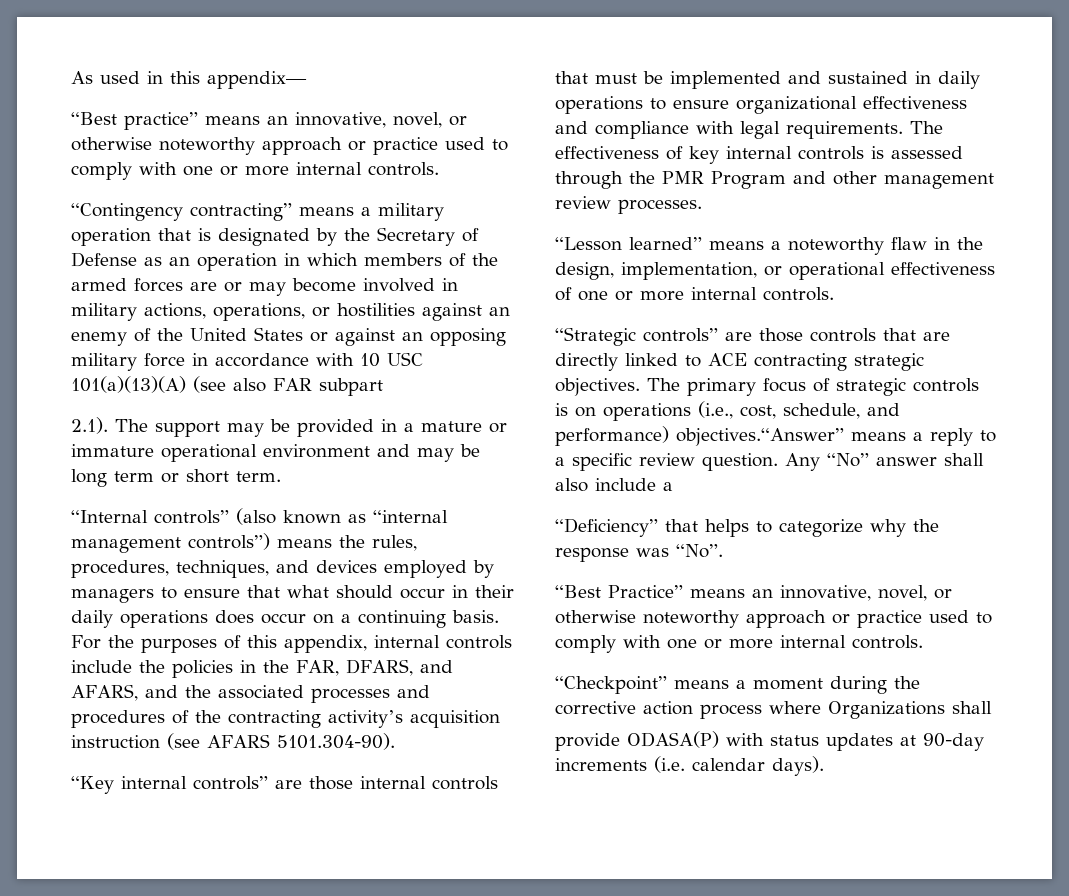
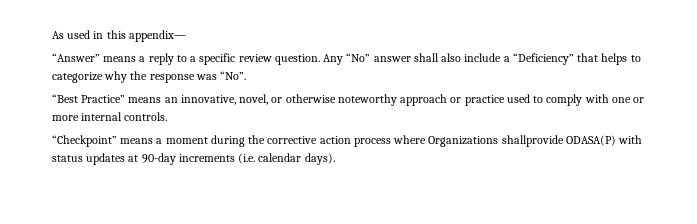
- “Best practice” means an innovative, novel, or otherwise noteworthy approach or practice used to comply with one or more internal controls.
- “Contingency contracting” means a military operation that is designated by the Secretary of Defense as an operation in which members of the armed forces are or may become involved in military actions, operations, or hostilities against an enemy of the United States or against an opposing military force in accordance with 10 USC 101(a)(13)(A) (see also FAR subpart
- 2.1). The support may be provided in a mature or immature operational environment and may be long term or short term.
- “Internal controls” (also known as “internal management controls”) means the rules, procedures, techniques, and devices employed by managers to ensure that what should occur in their daily operations does occur on a continuing basis. For the purposes of this appendix, internal controls include the policies in the FAR, DFARS, and AFARS, and the associated processes and procedures of the contracting activity’s acquisition instruction (see AFARS 5101.304-90).
- “Key internal controls” are those internal controls that must be implemented and sustained in daily operations to ensure organizational effectiveness and compliance with legal requirements. The effectiveness of key internal controls is assessed through the PMR Program and other management review processes.
- “Lesson learned” means a noteworthy flaw in the design, implementation, or operational effectiveness of one or more internal controls.
- “Strategic controls” are those controls that are directly linked to ACE contracting strategic objectives. The primary focus of strategic controls is on operations (i.e., cost, schedule, and performance) objectives.“Answer” means a reply to a specific review question.
+ “Answer” means a reply to a specific review question.
- Any “No” answer shall also include a
- “Deficiency” that helps to categorize why the response was “No”.
+ Any “No” answer shall also include a “Deficiency” that helps to categorize why the response was “No”.
- “Checkpoint” means a moment during the corrective action process where Organizations shall
- provide ODASA(P) with status updates at 90-day increments (i.e. calendar days).
+ “Checkpoint” means a moment during the corrective action process where Organizations shallprovide ODASA(P) with status updates at 90-day increments (i.e. calendar days).

